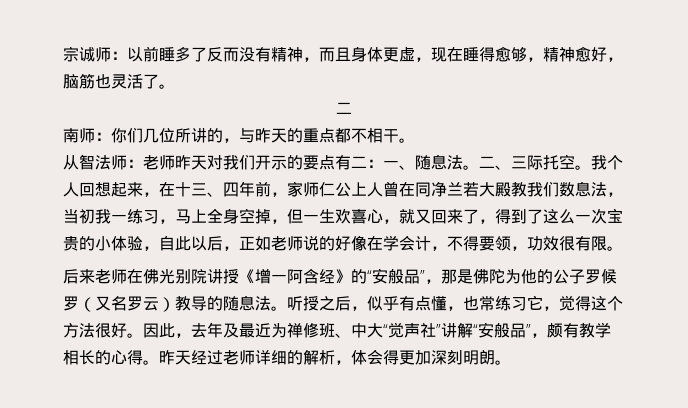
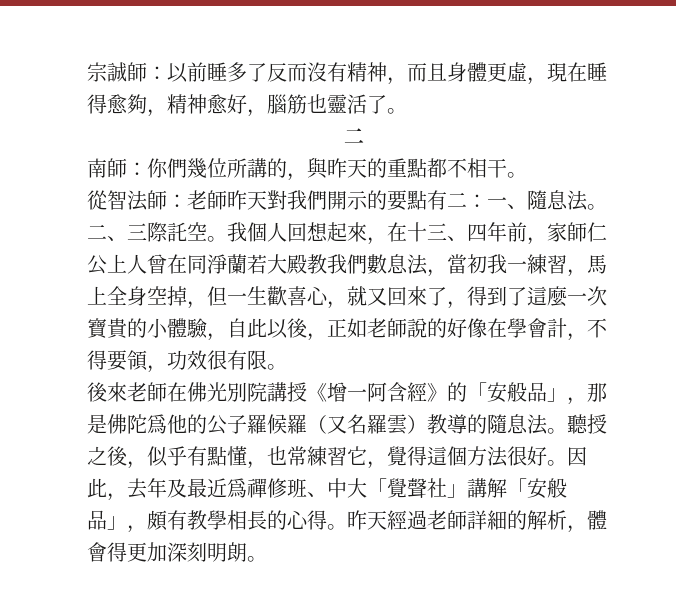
- 宗诚师：以前睡多了反而没有精神，而且身体更虚，现在睡得愈够，精神愈好，脑筋也灵活了。
+ 宗誠師：以前睡多了反而沒有精神，而且身體更虛，現在睡得愈夠，精神愈好，腦筋也靈活了。
- 南师：你们几位所讲的，与昨天的重点都不相干。
+ 南師：你們幾位所講的，與昨天的重點都不相干。
- 从智法师：老师昨天对我们开示的要点有二：一、随息法。
+ 從智法師：老師昨天對我們開示的要點有二：一、隨息法。
- 二、三际托空。我个人回想起来，在十三、四年前，家师仁公上人曾在同净兰若大殿教我们数息法，当初我一练习，马上全身空掉，但一生欢喜心，就又回来了，得到了这么一次宝贵的小体验，自此以后，正如老师说的好像在学会计，不得要领，功效很有限。
+ 二、三際託空。我個人回想起來，在十三、四年前，家師仁公上人曾在同淨蘭若大殿教我們數息法，當初我一練習，馬上全身空掉，但一生歡喜心，就又回來了，得到了這麼一次寶貴的小體驗，自此以後，正如老師說的好像在學會計，不得要領，功效很有限。
- 后来老师在佛光别院讲授《增一阿含经》的“安般品”，那是佛陀为他的公子罗候罗（又名罗云）教导的随息法。听授之后，似乎有点懂，也常练习它，觉得这个方法很好。
+ 後來老師在佛光別院講授《增一阿含經》的「安般品」，那是佛陀爲他的公子羅候羅（又名羅雲）教導的隨息法。聽授之後，似乎有點懂，也常練習它，覺得這個方法很好。
- 因此，去年及最近为禅修班、中大“觉声社”讲解“安般品”，颇有教学相长的心得。昨天经过老师详细的解析，体会得更加深刻明朗。
+ 因此，去年及最近爲禪修班、中大「覺聲社」講解「安般品」，頗有教學相長的心得。昨天經過老師詳細的解析，體會得更加深刻明朗。

